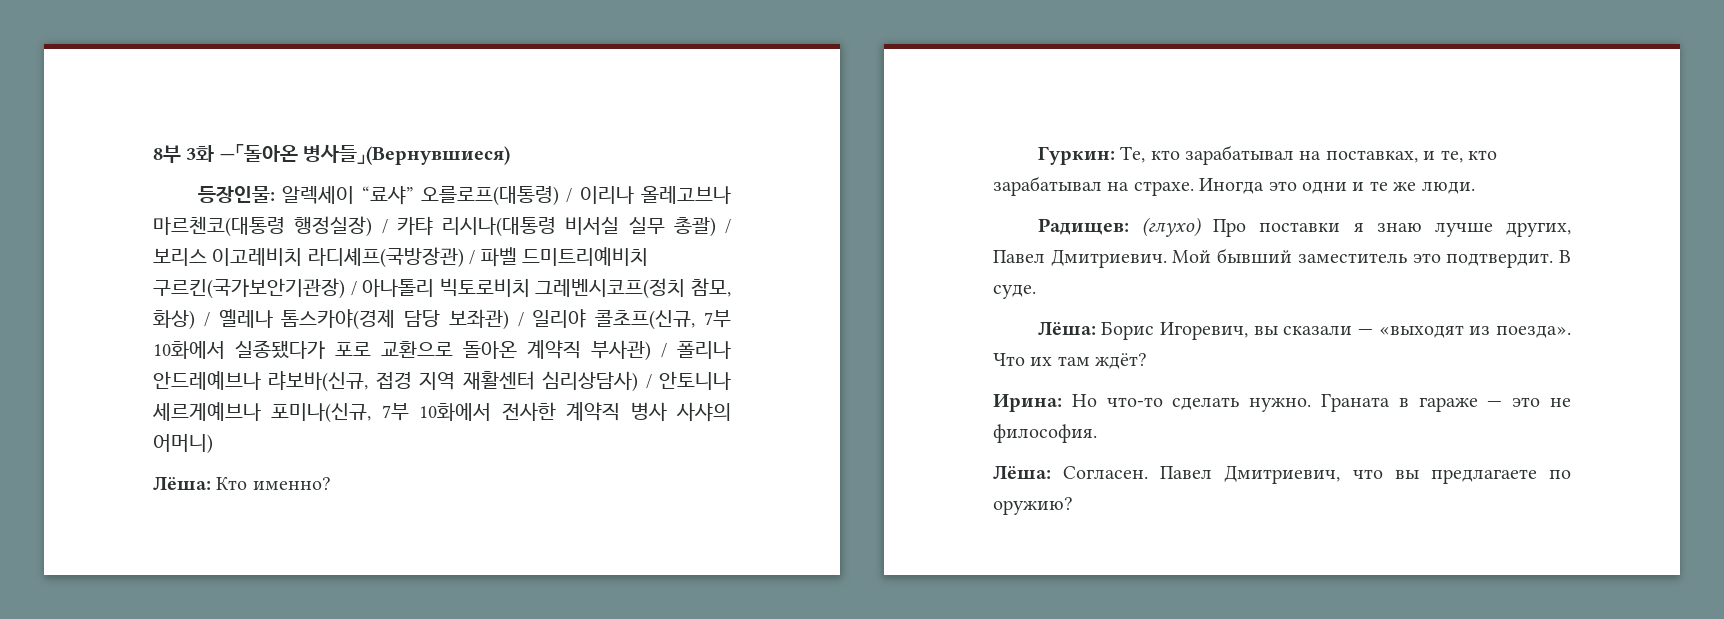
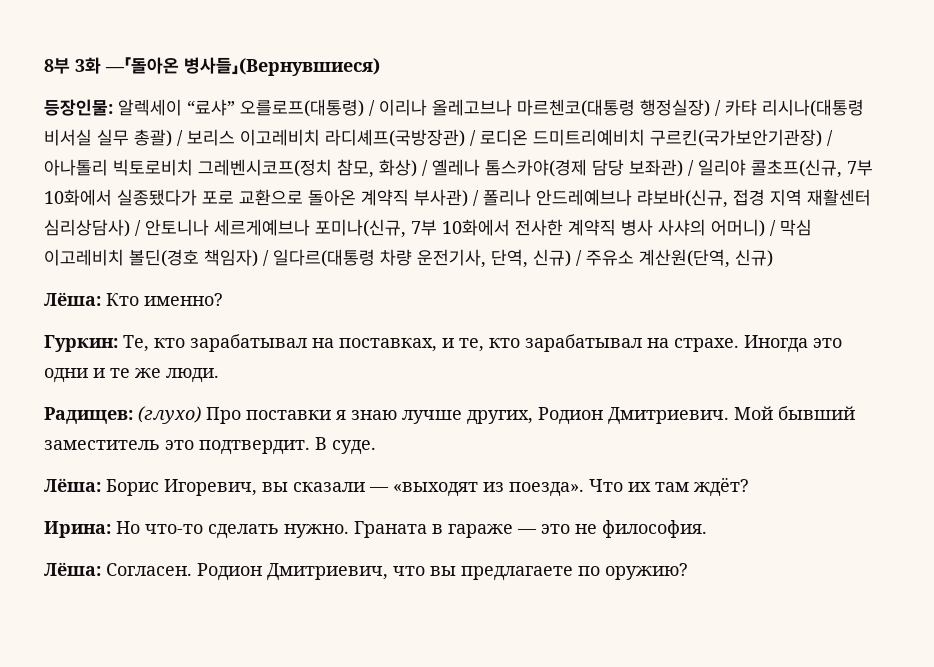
- 알렉세이 “료샤” 오를로프(대통령) / 이리나 올레고브나 마르첸코(대통령 행정실장) / 카탸 리시나(대통령 비서실 실무 총괄) / 보리스 이고레비치 라디셰프(국방장관) / 파벨 드미트리예비치 구르킨(국가보안기관장) / 아나톨리 빅토로비치 그레벤시코프(정치 참모, 화상) / 옐레나 톰스카야(경제 담당 보좌관) / 일리야 콜초프(신규, 7부 10화에서 실종됐다가 포로 교환으로 돌아온 계약직 부사관) / 폴리나 안드레예브나 랴보바(신규, 접경 지역 재활센터 심리상담사) / 안토니나 세르게예브나 포미나(신규, 7부 10화에서 전사한 계약직 병사 사샤의 어머니)
+ 알렉세이 “료샤” 오를로프(대통령) / 이리나 올레고브나 마르첸코(대통령 행정실장) / 카탸 리시나(대통령 비서실 실무 총괄) / 보리스 이고레비치 라디셰프(국방장관) / 로디온 드미트리예비치 구르킨(국가보안기관장) / 아나톨리 빅토로비치 그레벤시코프(정치 참모, 화상) / 옐레나 톰스카야(경제 담당 보좌관) / 일리야 콜초프(신규, 7부 10화에서 실종됐다가 포로 교환으로 돌아온 계약직 부사관) / 폴리나 안드레예브나 랴보바(신규, 접경 지역 재활센터 심리상담사) / 안토니나 세르게예브나 포미나(신규, 7부 10화에서 전사한 계약직 병사 사샤의 어머니) / 막심 이고레비치 볼딘(경호 책임자) / 일다르(대통령 차량 운전기사, 단역, 신규) / 주유소 계산원(단역, 신규)
- Радищев: (глухо) Про поставки я знаю лучше других, Павел Дмитриевич.
+ Радищев: (глухо) Про поставки я знаю лучше других, Родион Дмитриевич.
- Павел Дмитриевич, что вы предлагаете по оружию?
+ Родион Дмитриевич, что вы предлагаете по оружию?

